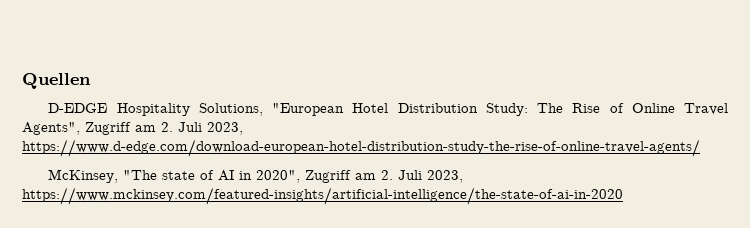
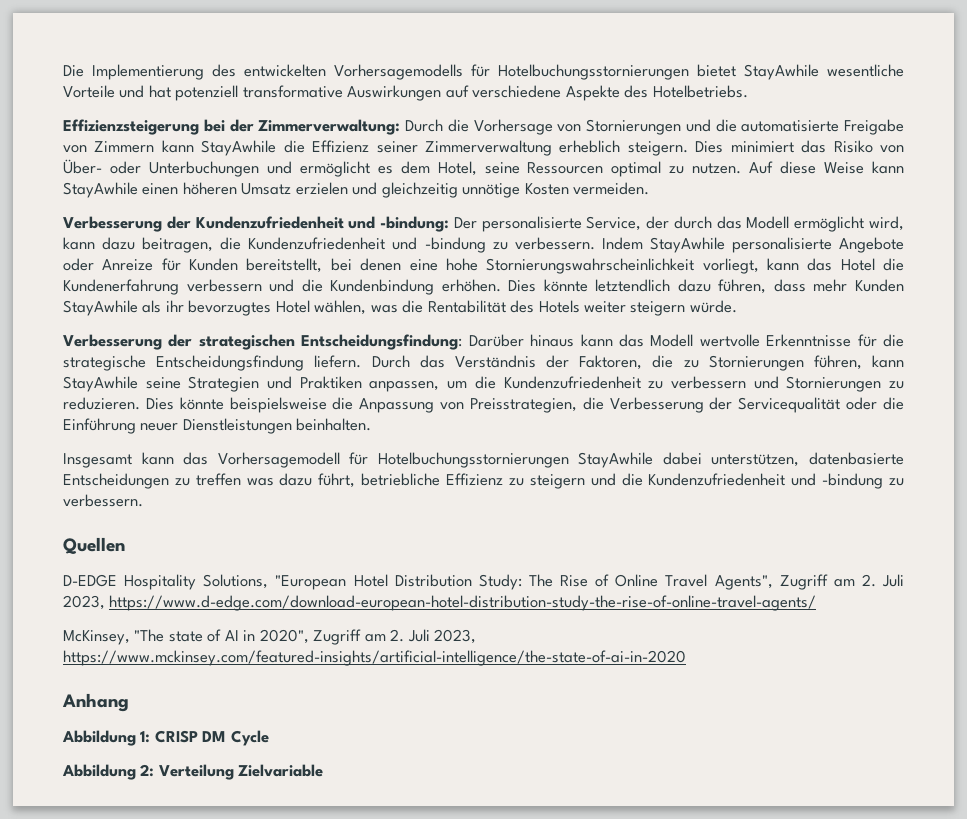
+ Die Implementierung des entwickelten Vorhersagemodells für Hotelbuchungsstornierungen bietet StayAwhile wesentliche Vorteile und hat potenziell transformative Auswirkungen auf verschiedene Aspekte des Hotelbetriebs.
+ Effizienzsteigerung bei der Zimmerverwaltung: Durch die Vorhersage von Stornierungen und die automatisierte Freigabe von Zimmern kann StayAwhile die Effizienz seiner Zimmerverwaltung erheblich steigern. Dies minimiert das Risiko von Über- oder Unterbuchungen und ermöglicht es dem Hotel, seine Ressourcen optimal zu nutzen. Auf diese Weise kann StayAwhile einen höheren Umsatz erzielen und gleichzeitig unnötige Kosten vermeiden.
+ Verbesserung der Kundenzufriedenheit und -bindung: Der personalisierte Service, der durch das Modell ermöglicht wird, kann dazu beitragen, die Kundenzufriedenheit und -bindung zu verbessern. Indem StayAwhile personalisierte Angebote oder Anreize für Kunden bereitstellt, bei denen eine hohe Stornierungswahrscheinlichkeit vorliegt, kann das Hotel die Kundenerfahrung verbessern und die Kundenbindung erhöhen. Dies könnte letztendlich dazu führen, dass mehr Kunden StayAwhile als ihr bevorzugtes Hotel wählen, was die Rentabilität des Hotels weiter steigern würde.
+ Verbesserung der strategischen Entscheidungsfindung: Darüber hinaus kann das Modell wertvolle Erkenntnisse für die strategische Entscheidungsfindung liefern. Durch das Verständnis der Faktoren, die zu Stornierungen führen, kann StayAwhile seine Strategien und Praktiken anpassen, um die Kundenzufriedenheit zu verbessern und Stornierungen zu reduzieren. Dies könnte beispielsweise die Anpassung von Preisstrategien, die Verbesserung der Servicequalität oder die Einführung neuer Dienstleistungen beinhalten.
+ Insgesamt kann das Vorhersagemodell für Hotelbuchungsstornierungen StayAwhile dabei unterstützen, datenbasierte Entscheidungen zu treffen was dazu führt, betriebliche Effizienz zu steigern und die Kundenzufriedenheit und -bindung zu verbessern.
+ Anhang
+ Abbildung 1: CRISP DM Cycle
+ Abbildung 2: Verteilung Zielvariable

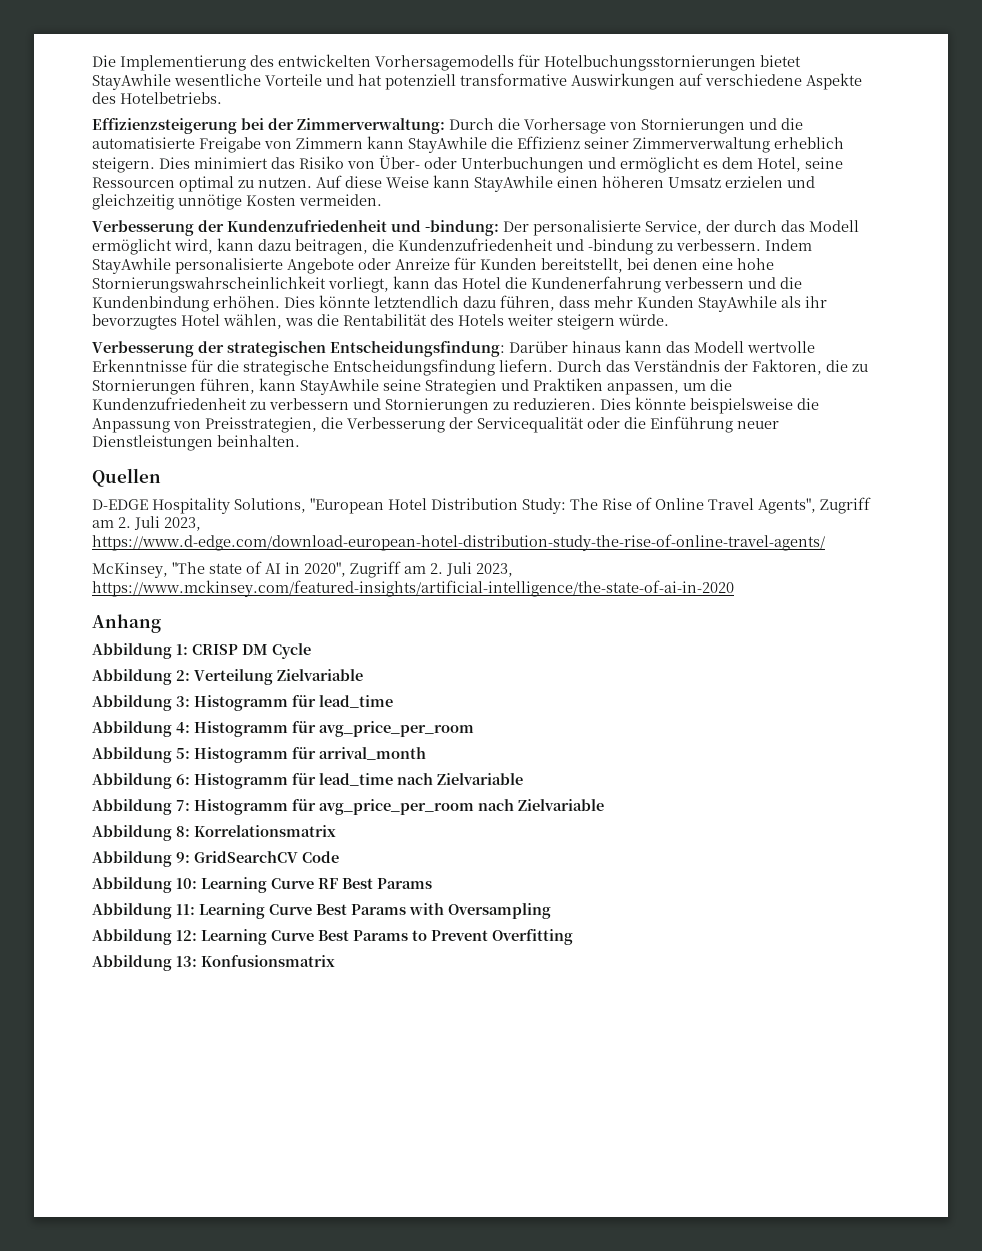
- Insgesamt kann das Vorhersagemodell für Hotelbuchungsstornierungen StayAwhile dabei unterstützen, datenbasierte Entscheidungen zu treffen was dazu führt, betriebliche Effizienz zu steigern und die Kundenzufriedenheit und -bindung zu verbessern.
+ Abbildung 3: Histogramm für lead_time
+ Abbildung 4: Histogramm für avg_price_per_room
+ Abbildung 5: Histogramm für arrival_month
+ Abbildung 6: Histogramm für lead_time nach Zielvariable
+ Abbildung 7: Histogramm für avg_price_per_room nach Zielvariable
+ Abbildung 8: Korrelationsmatrix
+ Abbildung 9: GridSearchCV Code
+ Abbildung 10: Learning Curve RF Best Params
+ Abbildung 11: Learning Curve Best Params with Oversampling
+ Abbildung 12: Learning Curve Best Params to Prevent Overfitting
+ Abbildung 13: Konfusionsmatrix

